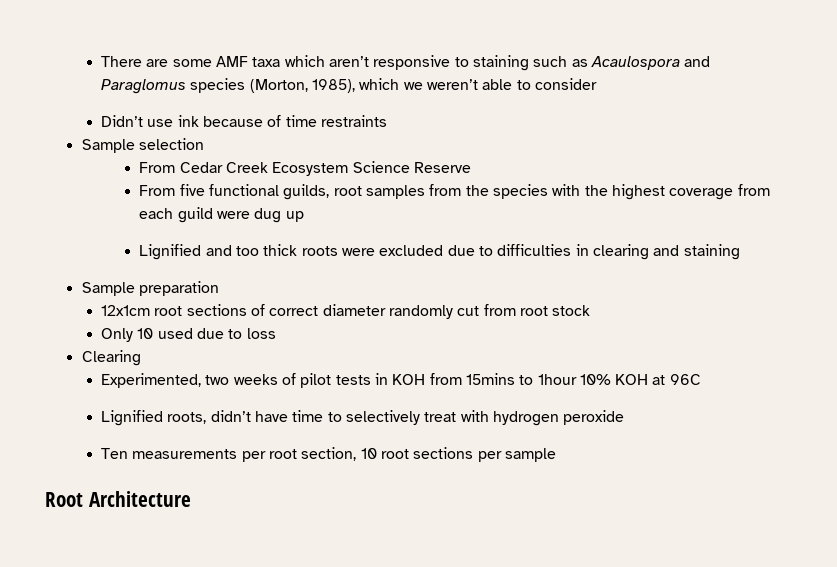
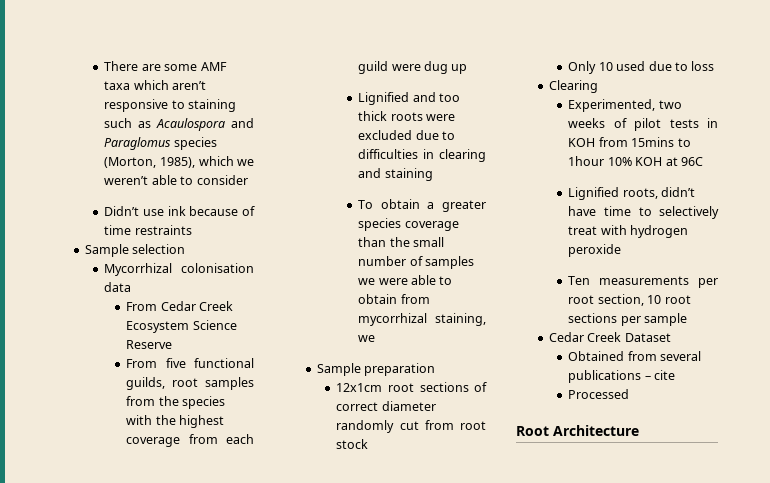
+ Mycorrhizal colonisation data
+ To obtain a greater species coverage than the small number of samples we were able to obtain from mycorrhizal staining, we
+ Cedar Creek Dataset
+ Obtained from several publications – cite
+ Processed

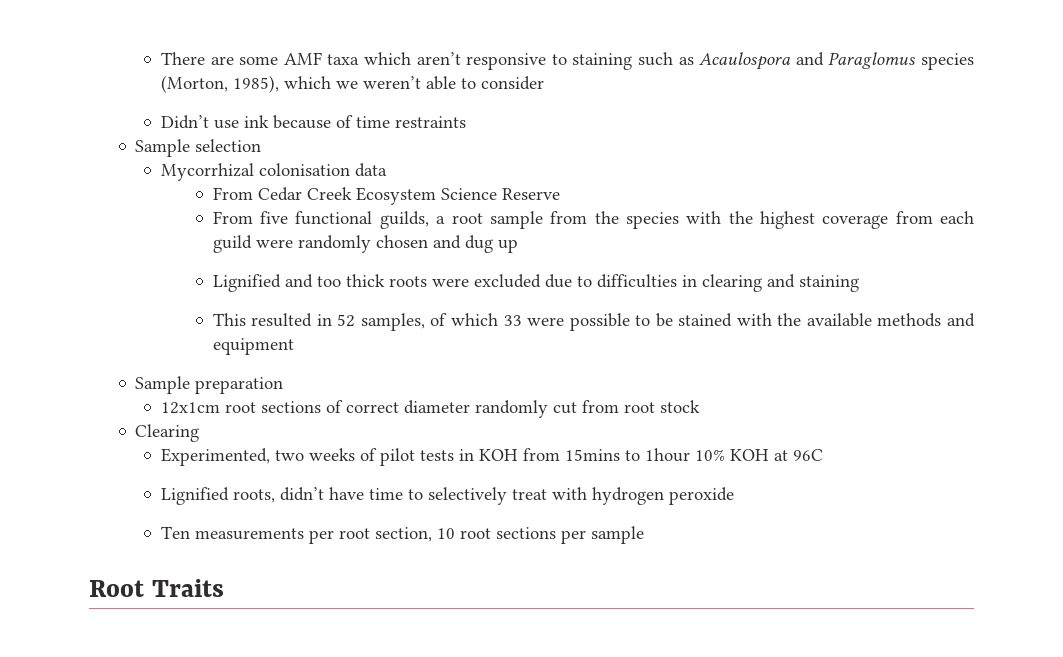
- From five functional guilds, root samples from the species with the highest coverage from each guild were dug up
+ From five functional guilds, a root sample from the species with the highest coverage from each guild were randomly chosen and dug up
- To obtain a greater species coverage than the small number of samples we were able to obtain from mycorrhizal staining, we
+ This resulted in 52 samples, of which 33 were possible to be stained with the available methods and equipment
- Only 10 used due to loss
- Cedar Creek Dataset
- Obtained from several publications – cite
- Processed
- Root Architecture
+ Root Traits

